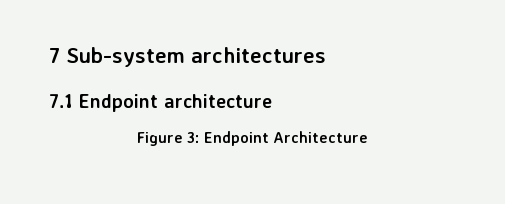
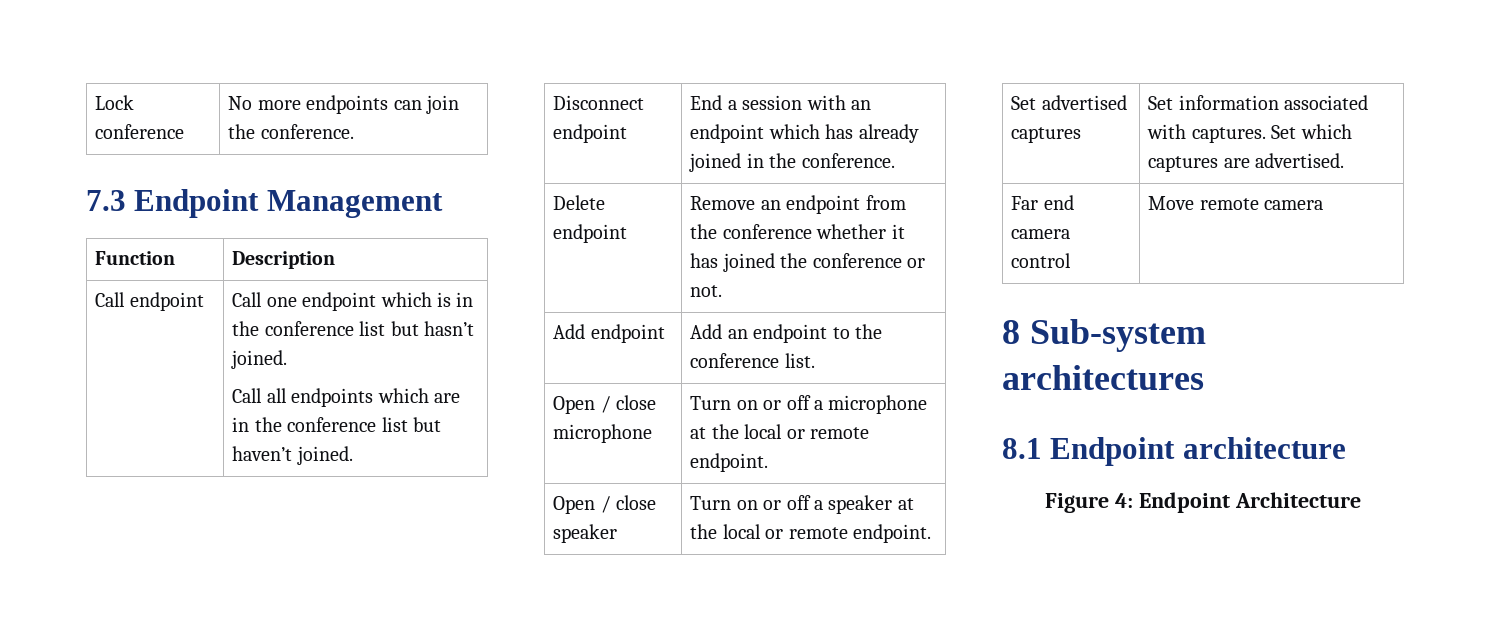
- 7 Sub-system architectures
+ Lock conference | No more endpoints can join the conference.
+ 7.3 Endpoint Management
+ Function | Description
+ Call endpoint | Call one endpoint which is in the conference list but hasn’t joined.
+ Call all endpoints which are in the conference list but haven’t joined.
+ Disconnect endpoint | End a session with an endpoint which has already joined in the conference.
+ Delete endpoint | Remove an endpoint from the conference whether it has joined the conference or not.
+ Add endpoint | Add an endpoint to the conference list.
+ Open / close microphone | Turn on or off a microphone at the local or remote endpoint.
+ Open / close speaker | Turn on or off a speaker at the local or remote endpoint.
+ Set advertised captures | Set information associated with captures. Set which captures are advertised.
+ Far end camera control | Move remote camera
+ 8 Sub-system architectures
- 7.1 Endpoint architecture
+ 8.1 Endpoint architecture
- Figure 3: Endpoint Architecture
+ Figure 4: Endpoint Architecture

